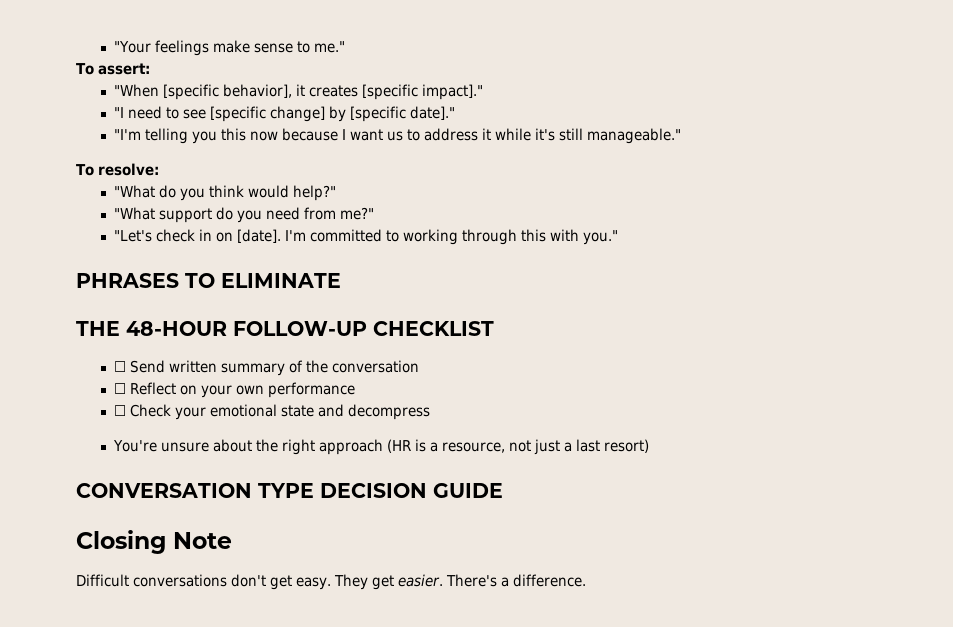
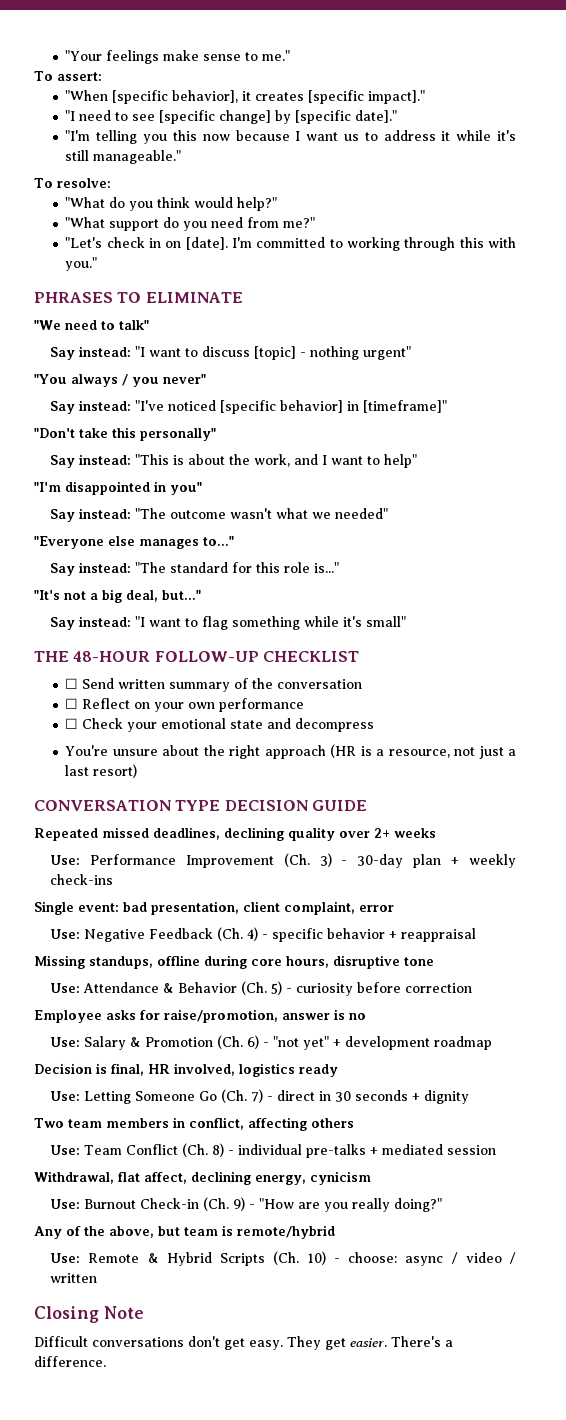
+ "We need to talk"
+ Say instead: "I want to discuss [topic] - nothing urgent"
+ "You always / you never"
+ Say instead: "I've noticed [specific behavior] in [timeframe]"
+ "Don't take this personally"
+ Say instead: "This is about the work, and I want to help"
+ "I'm disappointed in you"
+ Say instead: "The outcome wasn't what we needed"
+ "Everyone else manages to..."
+ Say instead: "The standard for this role is..."
+ "It's not a big deal, but..."
+ Say instead: "I want to flag something while it's small"
+ Repeated missed deadlines, declining quality over 2+ weeks
+ Use: Performance Improvement (Ch. 3) - 30-day plan + weekly check-ins
+ Single event: bad presentation, client complaint, error
+ Use: Negative Feedback (Ch. 4) - specific behavior + reappraisal
+ Missing standups, offline during core hours, disruptive tone
+ Use: Attendance & Behavior (Ch. 5) - curiosity before correction
+ Employee asks for raise/promotion, answer is no
+ Use: Salary & Promotion (Ch. 6) - "not yet" + development roadmap
+ Decision is final, HR involved, logistics ready
+ Use: Letting Someone Go (Ch. 7) - direct in 30 seconds + dignity
+ Two team members in conflict, affecting others
+ Use: Team Conflict (Ch. 8) - individual pre-talks + mediated session
+ Withdrawal, flat affect, declining energy, cynicism
+ Use: Burnout Check-in (Ch. 9) - "How are you really doing?"
+ Any of the above, but team is remote/hybrid
+ Use: Remote & Hybrid Scripts (Ch. 10) - choose: async / video / written

